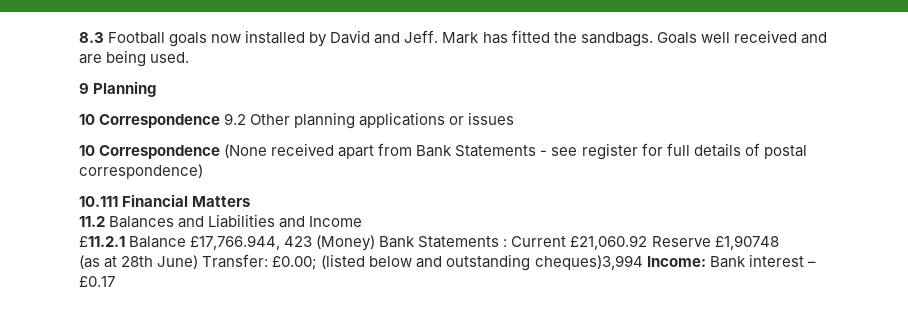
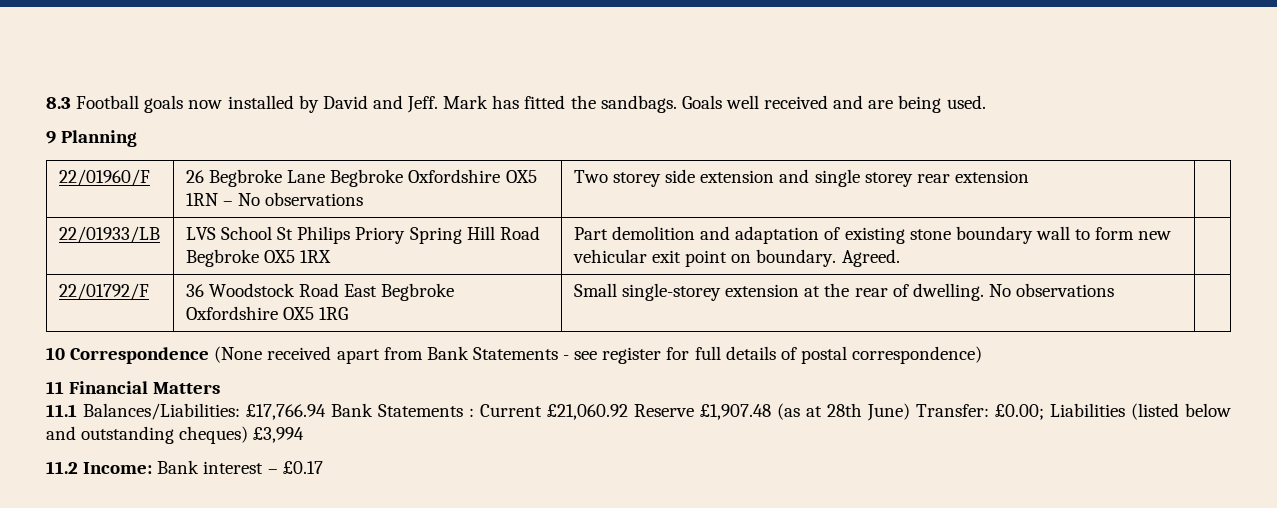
- 10 Correspondence 9.2 Other planning applications or issues
+ 22/01960/F | 26 Begbroke Lane Begbroke Oxfordshire OX5 1RN – No observations | Two storey side extension and single storey rear extension |
+ 22/01933/LB | LVS School St Philips Priory Spring Hill Road Begbroke OX5 1RX | Part demolition and adaptation of existing stone boundary wall to form new vehicular exit point on boundary. Agreed. |
+ 22/01792/F | 36 Woodstock Road East Begbroke Oxfordshire OX5 1RG | Small single-storey extension at the rear of dwelling. No observations |
- 10.111 Financial Matters
+ 11 Financial Matters
- 11.2 Balances and Liabilities and Income
- £11.2.1 Balance £17,766.944, 423 (Money) Bank Statements : Current £21,060.92 Reserve £1,90748
- (as at 28th June) Transfer: £0.00; (listed below and outstanding cheques)3,994 Income: Bank interest – £0.17
+ 11.1 Balances/Liabilities: £17,766.94 Bank Statements : Current £21,060.92 Reserve £1,907.48 (as at 28th June) Transfer: £0.00; Liabilities (listed below and outstanding cheques) £3,994
+ 11.2 Income: Bank interest – £0.17

